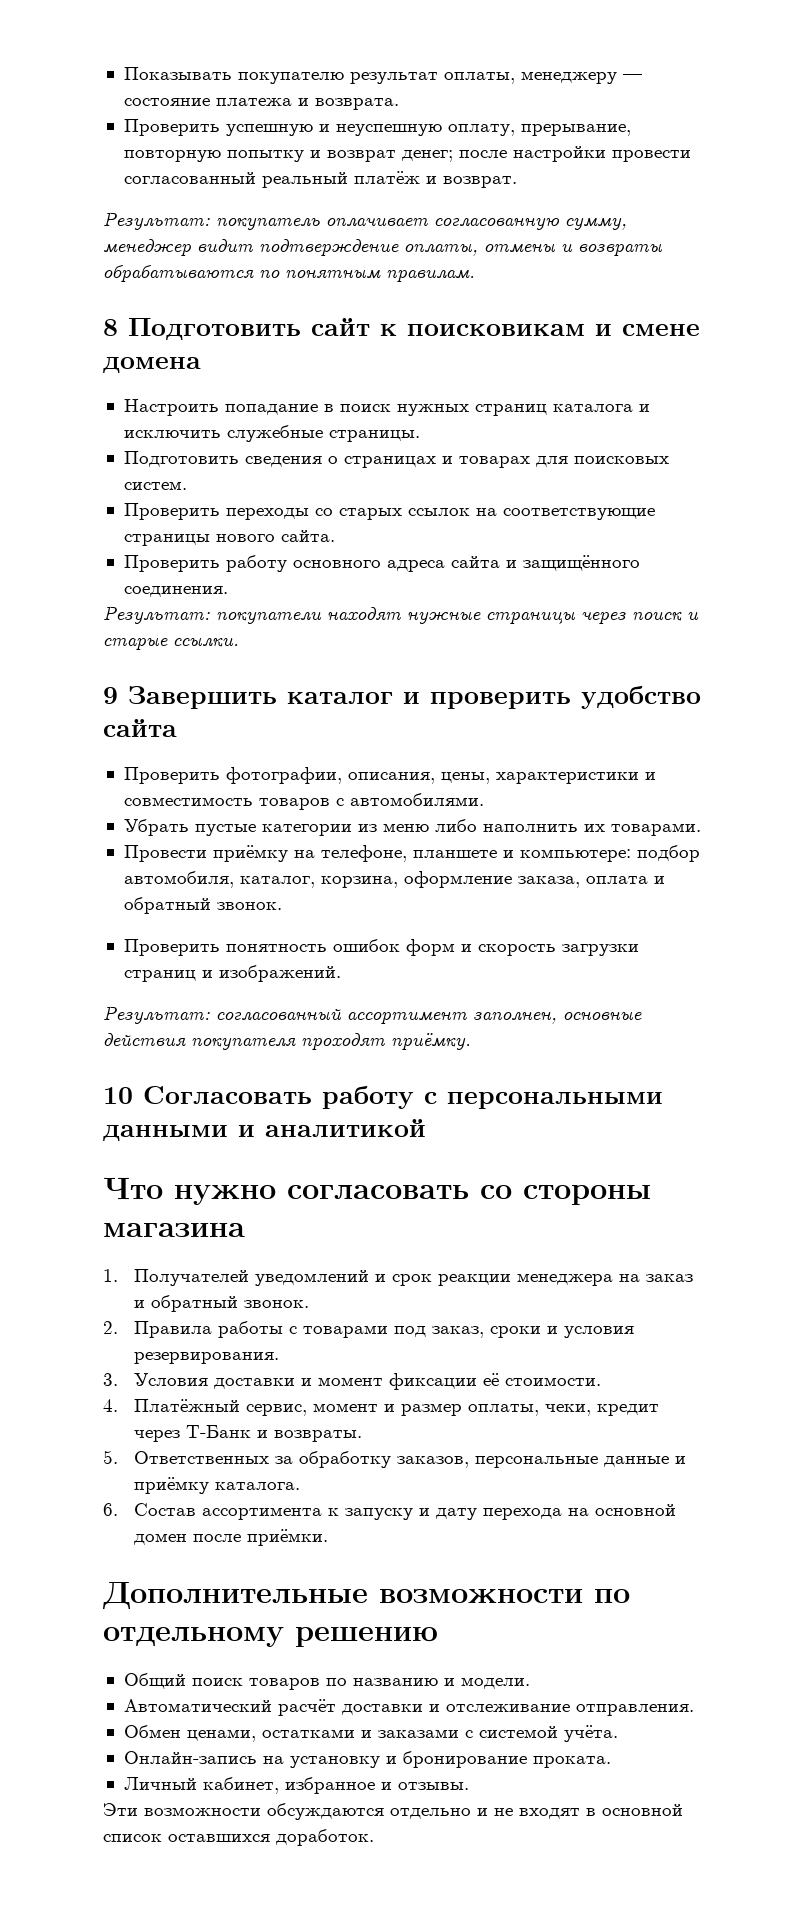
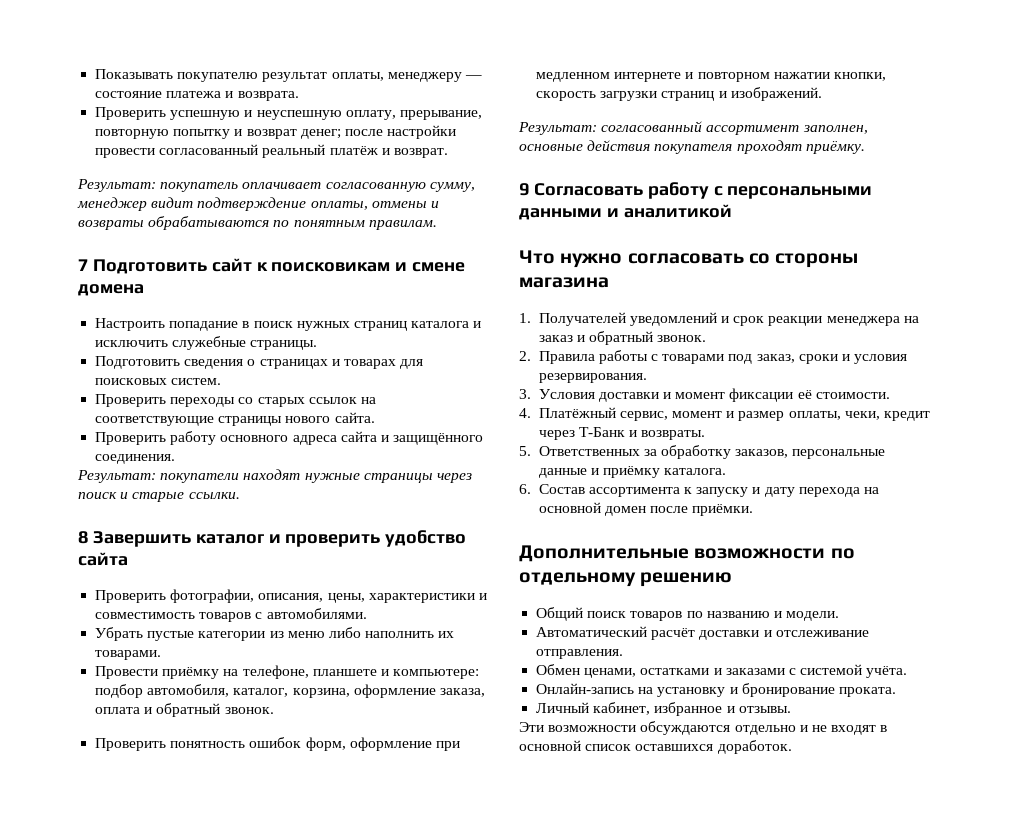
- 8 Подготовить сайт к поисковикам и смене домена
+ 7 Подготовить сайт к поисковикам и смене домена
- 9 Завершить каталог и проверить удобство сайта
+ 8 Завершить каталог и проверить удобство сайта
- Проверить понятность ошибок форм и скорость загрузки страниц и изображений.
+ Проверить понятность ошибок форм, оформление при медленном интернете и повторном нажатии кнопки, скорость загрузки страниц и изображений.
- 10 Согласовать работу с персональными данными и аналитикой
+ 9 Согласовать работу с персональными данными и аналитикой

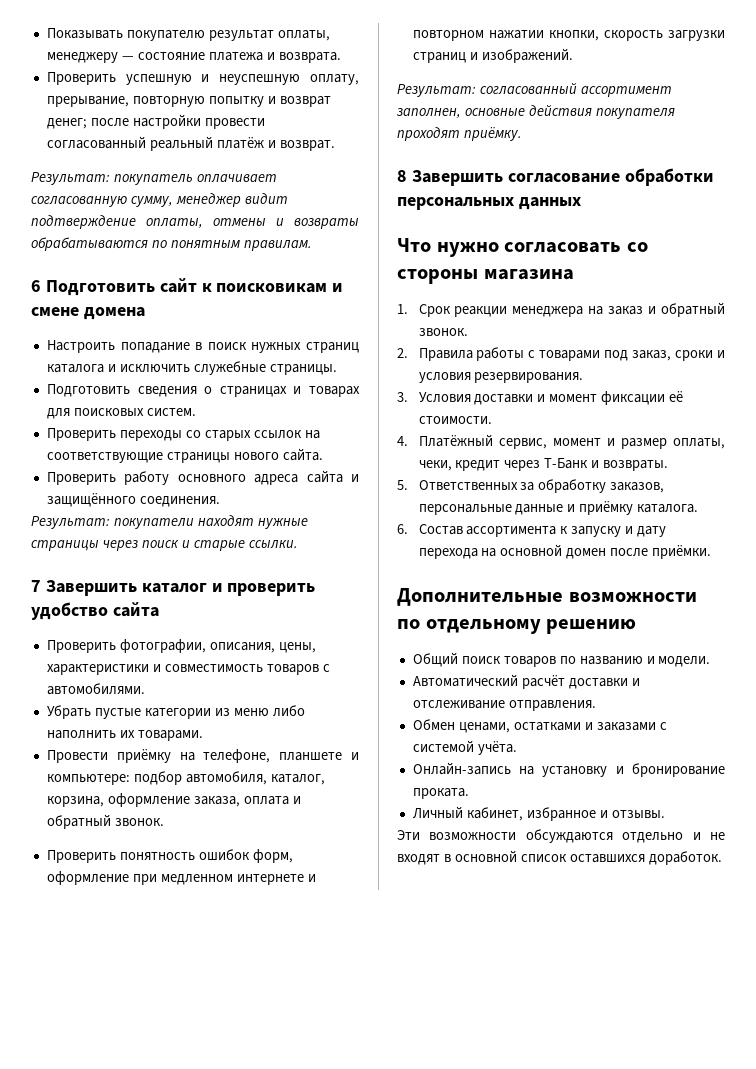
- 7 Подготовить сайт к поисковикам и смене домена
+ 6 Подготовить сайт к поисковикам и смене домена
- 8 Завершить каталог и проверить удобство сайта
+ 7 Завершить каталог и проверить удобство сайта
- 9 Согласовать работу с персональными данными и аналитикой
+ 8 Завершить согласование обработки персональных данных
- 1. Получателей уведомлений и срок реакции менеджера на заказ и обратный звонок.
+ 1. Срок реакции менеджера на заказ и обратный звонок.

